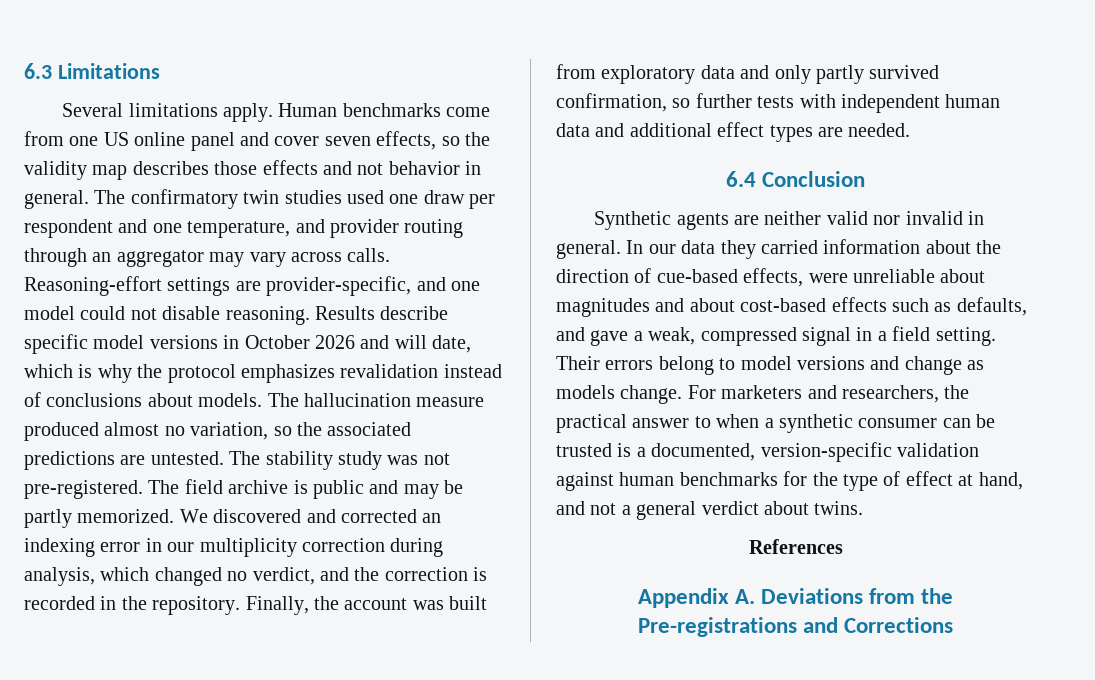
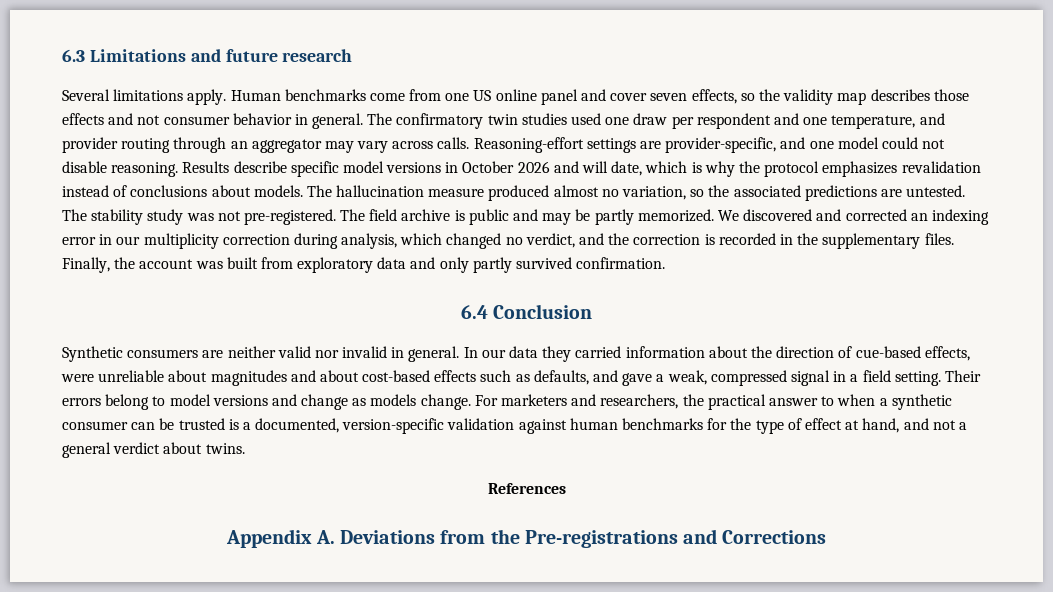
- 6.3 Limitations
+ 6.3 Limitations and future research
- Human benchmarks come from one US online panel and cover seven effects, so the validity map describes those effects and not behavior in general.
+ Human benchmarks come from one US online panel and cover seven effects, so the validity map describes those effects and not consumer behavior in general.
- We discovered and corrected an indexing error in our multiplicity correction during analysis, which changed no verdict, and the correction is recorded in the repository.
+ We discovered and corrected an indexing error in our multiplicity correction during analysis, which changed no verdict, and the correction is recorded in the supplementary files.
- Finally, the account was built from exploratory data and only partly survived confirmation, so further tests with independent human data and additional effect types are needed.
+ Finally, the account was built from exploratory data and only partly survived confirmation.
- Synthetic agents are neither valid nor invalid in general.
+ Synthetic consumers are neither valid nor invalid in general.

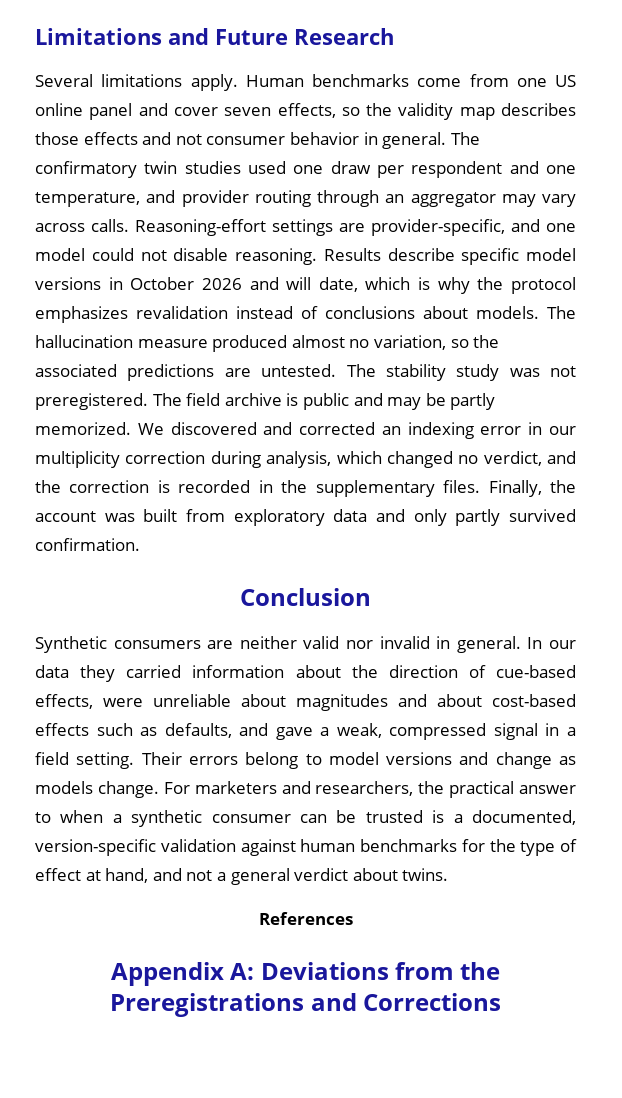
- 6.3 Limitations and future research
+ Limitations and Future Research
- The stability study was not pre-registered.
+ The stability study was not preregistered.
- 6.4 Conclusion
+ Conclusion
- Appendix A. Deviations from the Pre-registrations and Corrections
+ Appendix A: Deviations from the Preregistrations and Corrections

